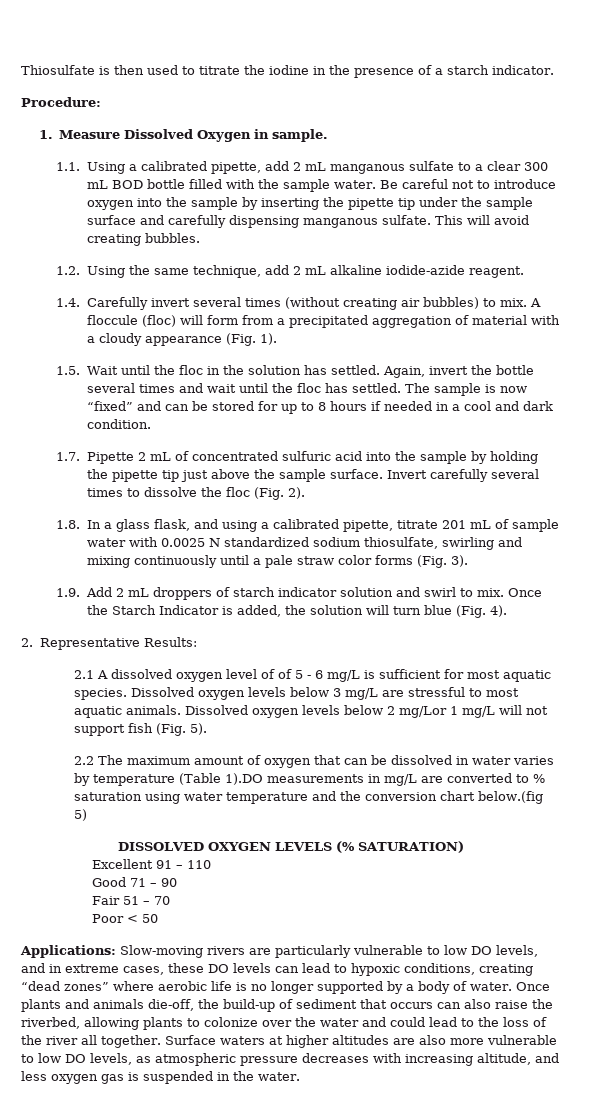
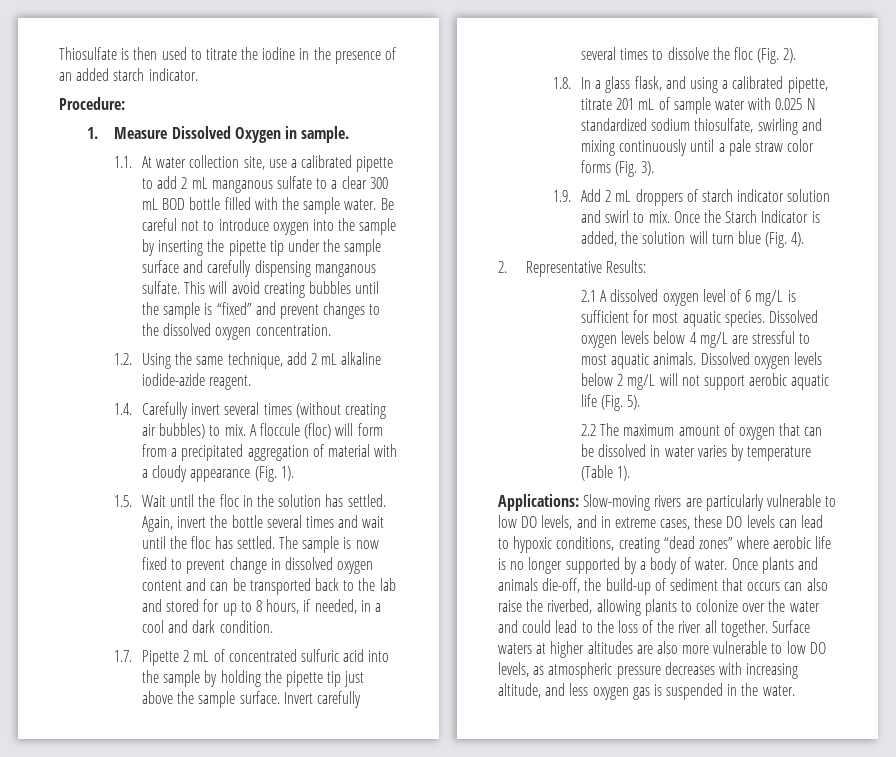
- Thiosulfate is then used to titrate the iodine in the presence of a starch indicator.
+ Thiosulfate is then used to titrate the iodine in the presence of an added starch indicator.
- 1.1. Using a calibrated pipette, add 2 mL manganous sulfate to a clear 300 mL BOD bottle filled with the sample water.
+ 1.1. At water collection site, use a calibrated pipette to add 2 mL manganous sulfate to a clear 300 mL BOD bottle filled with the sample water.
- This will avoid creating bubbles.
+ This will avoid creating bubbles until the sample is “fixed” and prevent changes to the dissolved oxygen concentration.
- The sample is now “fixed” and can be stored for up to 8 hours if needed in a cool and dark condition.
+ The sample is now fixed to prevent change in dissolved oxygen content and can be transported back to the lab and stored for up to 8 hours, if needed, in a cool and dark condition.
- 1.8. In a glass flask, and using a calibrated pipette, titrate 201 mL of sample water with 0.0025 N standardized sodium thiosulfate, swirling and mixing continuously until a pale straw color forms (Fig. 3).
+ 1.8. In a glass flask, and using a calibrated pipette, titrate 201 mL of sample water with 0.025 N standardized sodium thiosulfate, swirling and mixing continuously until a pale straw color forms (Fig. 3).
- 2.1 A dissolved oxygen level of of 5 - 6 mg/L is sufficient for most aquatic species.
+ 2.1 A dissolved oxygen level of 6 mg/L is sufficient for most aquatic species.
- Dissolved oxygen levels below 3 mg/L are stressful to most aquatic animals.
+ Dissolved oxygen levels below 4 mg/L are stressful to most aquatic animals.
- Dissolved oxygen levels below 2 mg/Lor 1 mg/L will not support fish (Fig. 5).
+ Dissolved oxygen levels below 2 mg/L will not support aerobic aquatic life (Fig. 5).
- 2.2 The maximum amount of oxygen that can be dissolved in water varies by temperature (Table 1).DO measurements in mg/L are converted to % saturation using water temperature and the conversion chart below.(fig 5)
- DISSOLVED OXYGEN LEVELS (% SATURATION)
- Excellent 91 – 110
- Good 71 – 90
- Fair 51 – 70
- Poor < 50
+ 2.2 The maximum amount of oxygen that can be dissolved in water varies by temperature (Table 1).

